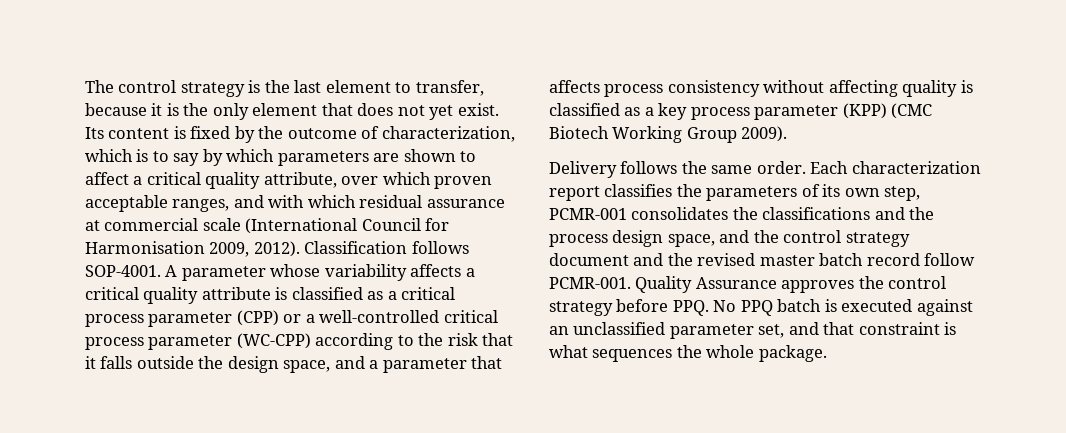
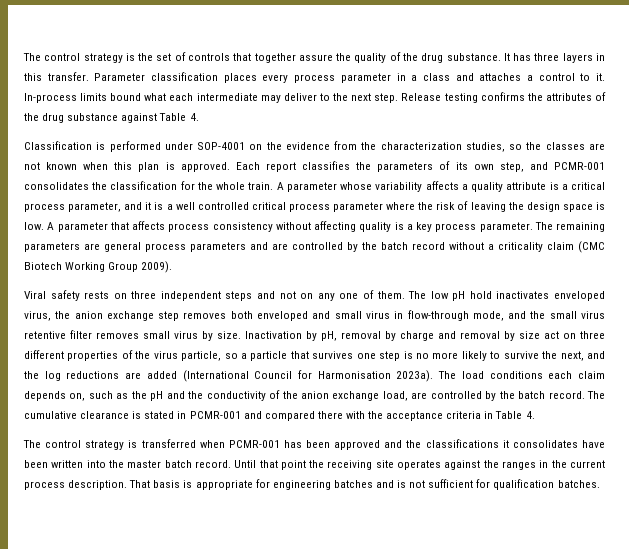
- The control strategy is the last element to transfer, because it is the only element that does not yet exist. Its content is fixed by the outcome of characterization, which is to say by which parameters are shown to affect a critical quality attribute, over which proven acceptable ranges, and with which residual assurance at commercial scale (International Council for Harmonisation 2009, 2012). Classification follows SOP-4001.
+ The control strategy is the set of controls that together assure the quality of the drug substance. It has three layers in this transfer. Parameter classification places every process parameter in a class and attaches a control to it. In-process limits bound what each intermediate may deliver to the next step. Release testing confirms the attributes of the drug substance against Table 4.
+ Classification is performed under SOP-4001 on the evidence from the characterization studies, so the classes are not known when this plan is approved. Each report classifies the parameters of its own step, and PCMR-001 consolidates the classification for the whole train.
- A parameter whose variability affects a critical quality attribute is classified as a critical process parameter (CPP) or a well-controlled critical process parameter (WC-CPP) according to the risk that it falls outside the design space, and a parameter that affects process consistency without affecting quality is classified as a key process parameter (KPP) (CMC Biotech Working Group 2009).
+ A parameter whose variability affects a quality attribute is a critical process parameter, and it is a well controlled critical process parameter where the risk of leaving the design space is low. A parameter that affects process consistency without affecting quality is a key process parameter. The remaining parameters are general process parameters and are controlled by the batch record without a criticality claim (CMC Biotech Working Group 2009).
- Delivery follows the same order. Each characterization report classifies the parameters of its own step, PCMR-001 consolidates the classifications and the process design space, and the control strategy document and the revised master batch record follow PCMR-001. Quality Assurance approves the control strategy before PPQ. No PPQ batch is executed against an unclassified parameter set, and that constraint is what sequences the whole package.
+ Viral safety rests on three independent steps and not on any one of them. The low pH hold inactivates enveloped virus, the anion exchange step removes both enveloped and small virus in flow-through mode, and the small virus retentive filter removes small virus by size. Inactivation by pH, removal by charge and removal by size act on three different properties of the virus particle, so a particle that survives one step is no more likely to survive the next, and the log reductions are added (International Council for Harmonisation 2023a). The load conditions each claim depends on, such as the pH and the conductivity of the anion exchange load, are controlled by the batch record. The cumulative clearance is stated in PCMR-001 and compared there with the acceptance criteria in Table 4.
+ The control strategy is transferred when PCMR-001 has been approved and the classifications it consolidates have been written into the master batch record. Until that point the receiving site operates against the ranges in the current process description. That basis is appropriate for engineering batches and is not sufficient for qualification batches.

